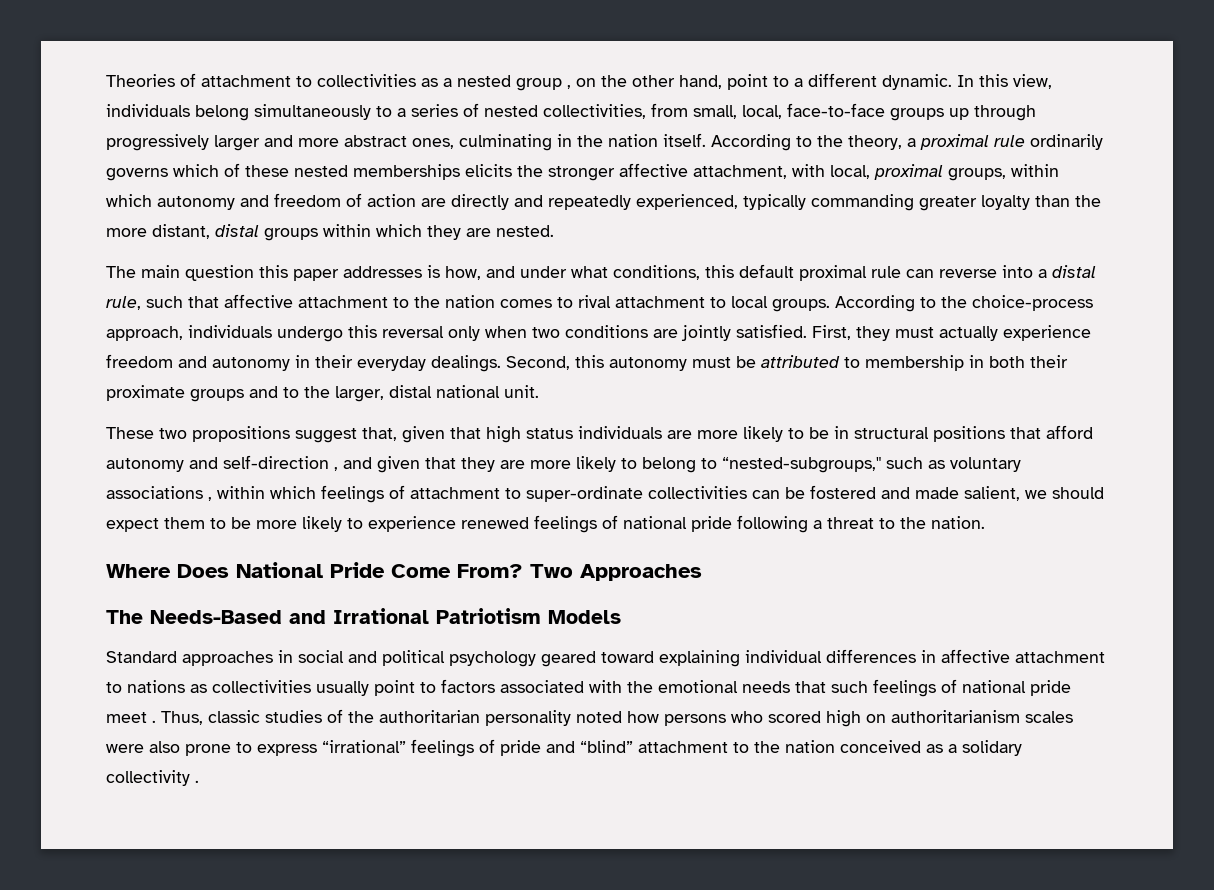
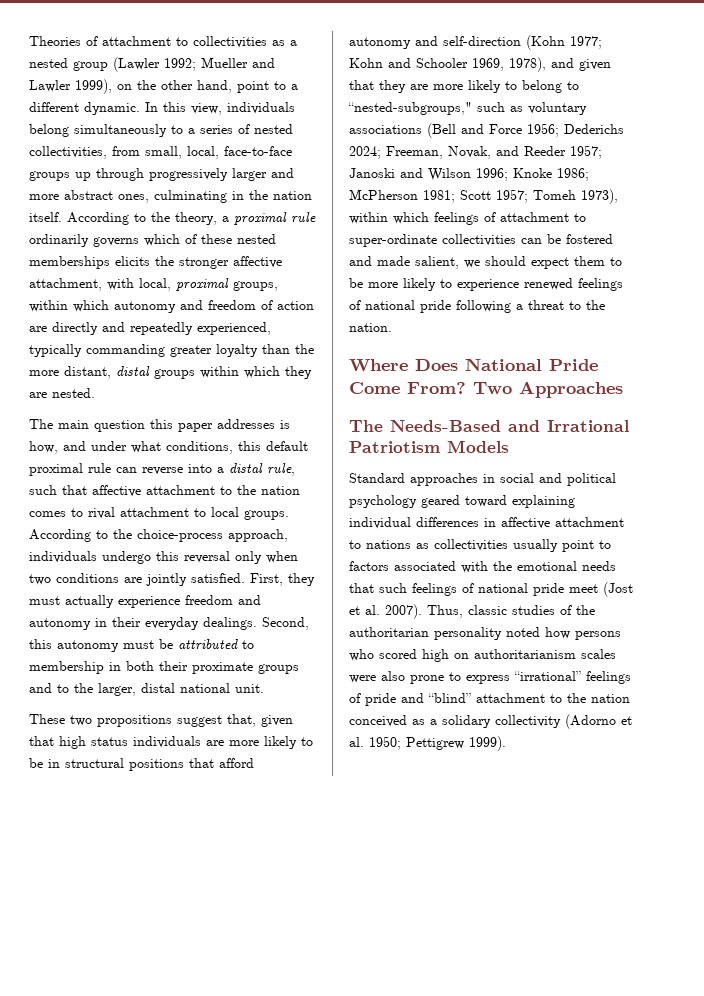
- Theories of attachment to collectivities as a nested group , on the other hand, point to a different dynamic.
+ Theories of attachment to collectivities as a nested group (Lawler 1992; Mueller and Lawler 1999), on the other hand, point to a different dynamic.
- These two propositions suggest that, given that high status individuals are more likely to be in structural positions that afford autonomy and self-direction , and given that they are more likely to belong to “nested-subgroups," such as voluntary associations , within which feelings of attachment to super-ordinate collectivities can be fostered and made salient, we should expect them to be more likely to experience renewed feelings of national pride following a threat to the nation.
+ These two propositions suggest that, given that high status individuals are more likely to be in structural positions that afford autonomy and self-direction (Kohn 1977; Kohn and Schooler 1969, 1978), and given that they are more likely to belong to “nested-subgroups," such as voluntary associations (Bell and Force 1956; Dederichs 2024; Freeman, Novak, and Reeder 1957; Janoski and Wilson 1996; Knoke 1986; McPherson 1981; Scott 1957; Tomeh 1973), within which feelings of attachment to super-ordinate collectivities can be fostered and made salient, we should expect them to be more likely to experience renewed feelings of national pride following a threat to the nation.
- Standard approaches in social and political psychology geared toward explaining individual differences in affective attachment to nations as collectivities usually point to factors associated with the emotional needs that such feelings of national pride meet .
+ Standard approaches in social and political psychology geared toward explaining individual differences in affective attachment to nations as collectivities usually point to factors associated with the emotional needs that such feelings of national pride meet (Jost et al. 2007).
- Thus, classic studies of the authoritarian personality noted how persons who scored high on authoritarianism scales were also prone to express “irrational” feelings of pride and “blind” attachment to the nation conceived as a solidary collectivity .
+ Thus, classic studies of the authoritarian personality noted how persons who scored high on authoritarianism scales were also prone to express “irrational” feelings of pride and “blind” attachment to the nation conceived as a solidary collectivity (Adorno et al. 1950; Pettigrew 1999).

